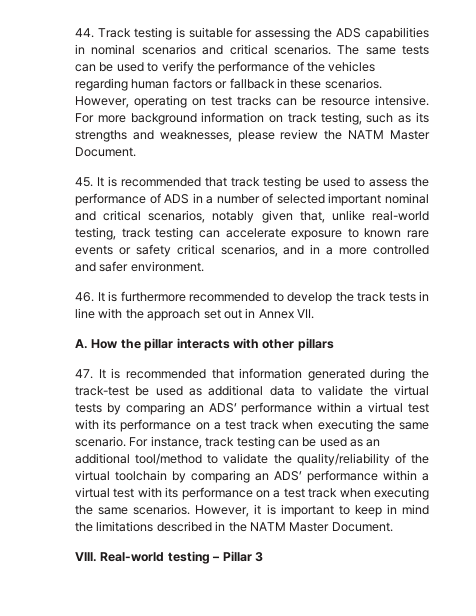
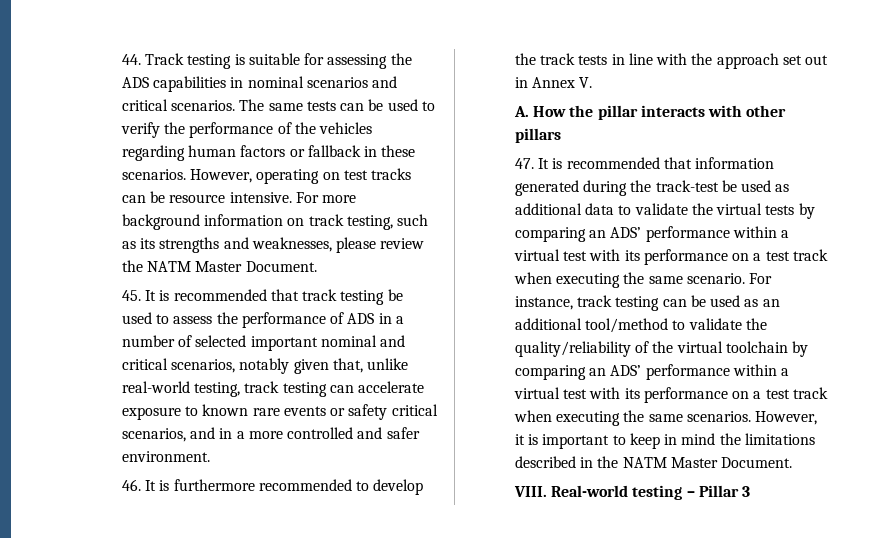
- 46. It is furthermore recommended to develop the track tests in line with the approach set out in Annex VII.
+ 46. It is furthermore recommended to develop the track tests in line with the approach set out in Annex V.

